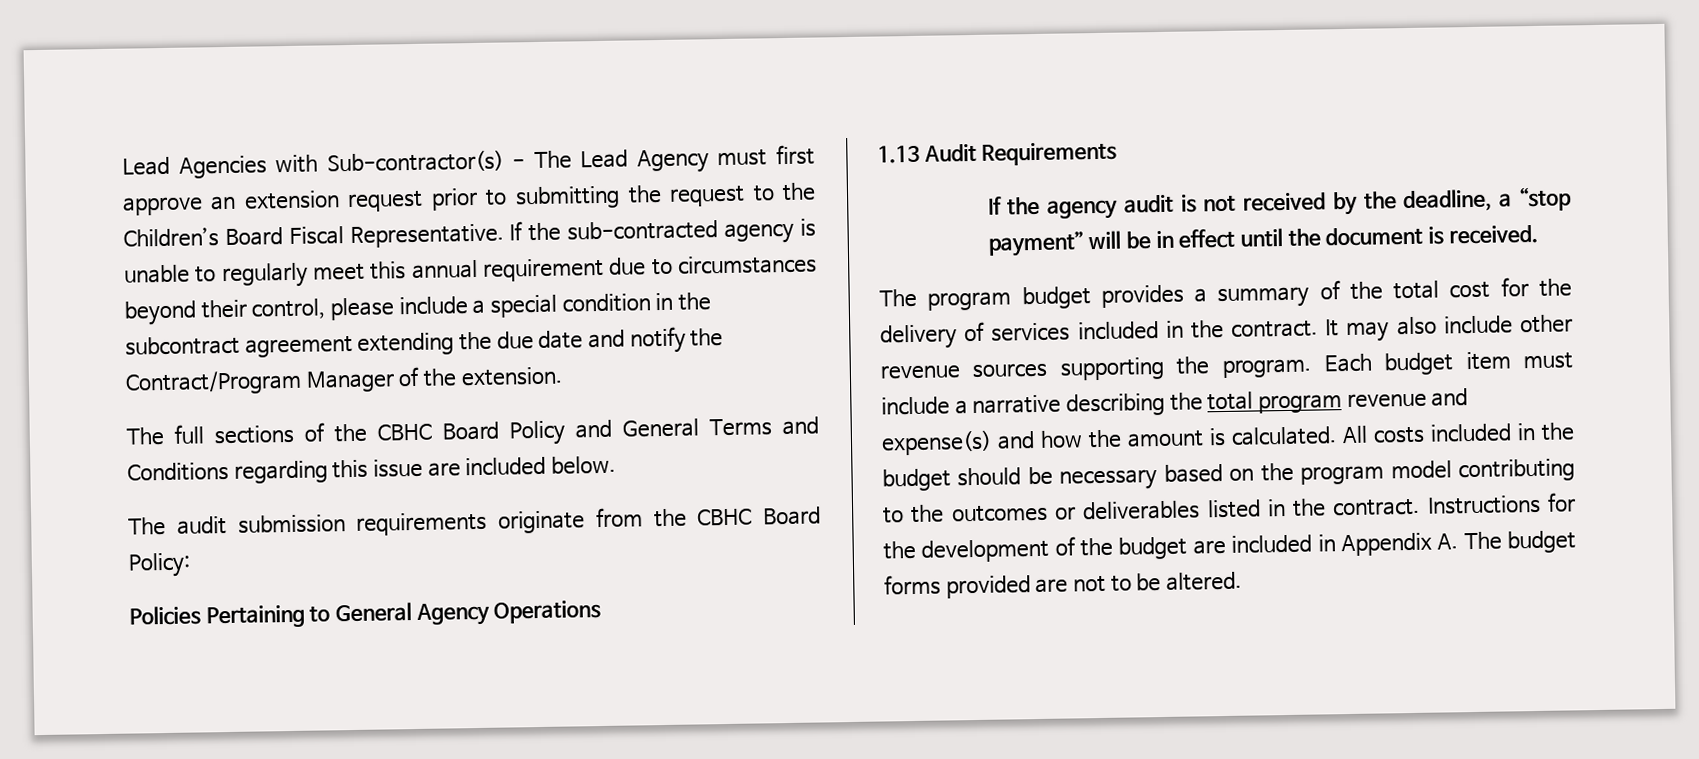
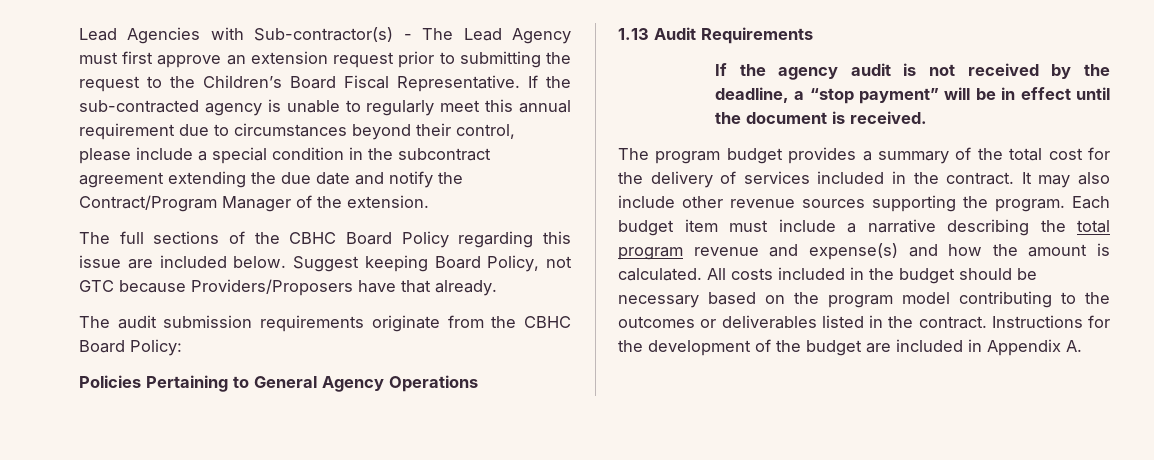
- The full sections of the CBHC Board Policy and General Terms and Conditions regarding this issue are included below.
+ The full sections of the CBHC Board Policy regarding this issue are included below. Suggest keeping Board Policy, not GTC because Providers/Proposers have that already.
- Instructions for the development of the budget are included in Appendix A. The budget forms provided are not to be altered.
+ Instructions for the development of the budget are included in Appendix A.

